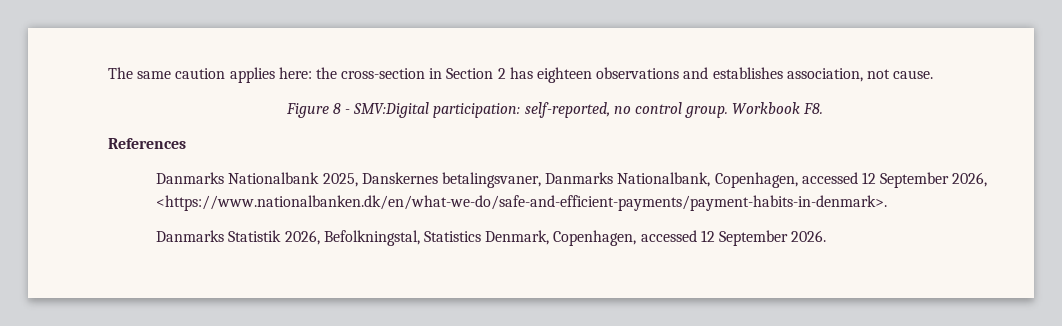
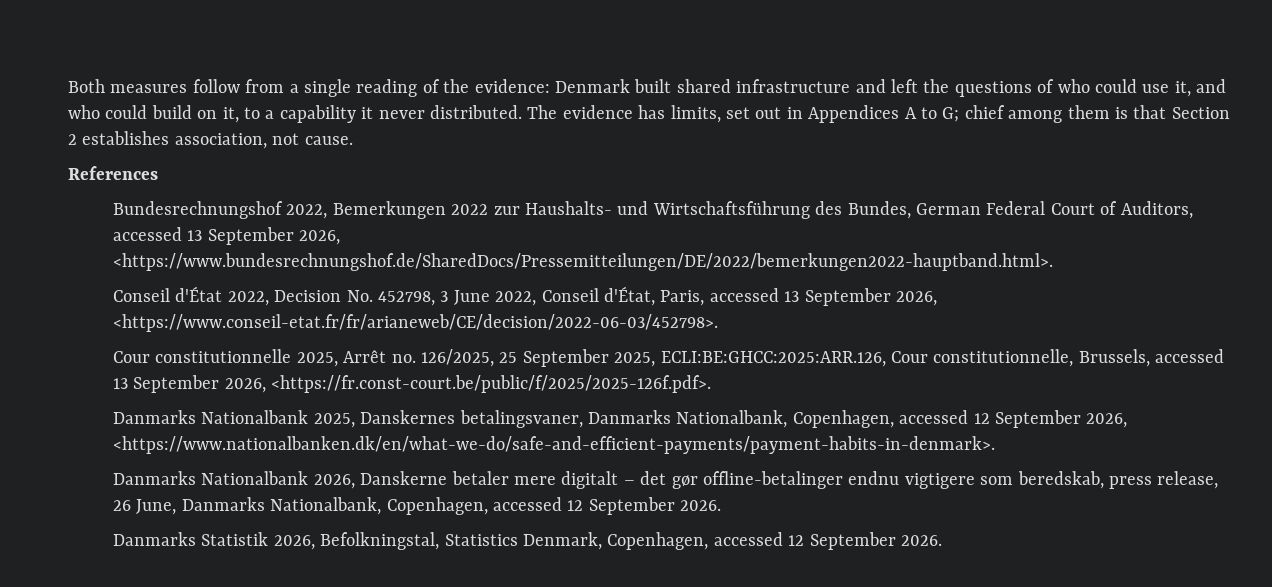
- The same caution applies here: the cross-section in Section 2 has eighteen observations and establishes association, not cause.
- Figure 8 - SMV:Digital participation: self-reported, no control group. Workbook F8.
+ Both measures follow from a single reading of the evidence: Denmark built shared infrastructure and left the questions of who could use it, and who could build on it, to a capability it never distributed. The evidence has limits, set out in Appendices A to G; chief among them is that Section 2 establishes association, not cause.
  References
+ Bundesrechnungshof 2022, Bemerkungen 2022 zur Haushalts- und Wirtschaftsführung des Bundes, German Federal Court of Auditors, accessed 13 September 2026, <https://www.bundesrechnungshof.de/SharedDocs/Pressemitteilungen/DE/2022/bemerkungen2022-hauptband.html>.
+ Conseil d'État 2022, Decision No. 452798, 3 June 2022, Conseil d'État, Paris, accessed 13 September 2026, <https://www.conseil-etat.fr/fr/arianeweb/CE/decision/2022-06-03/452798>.
+ Cour constitutionnelle 2025, Arrêt no. 126/2025, 25 September 2025, ECLI:BE:GHCC:2025:ARR.126, Cour constitutionnelle, Brussels, accessed 13 September 2026, <https://fr.const-court.be/public/f/2025/2025-126f.pdf>.
+ Danmarks Nationalbank 2026, Danskerne betaler mere digitalt – det gør offline-betalinger endnu vigtigere som beredskab, press release, 26 June, Danmarks Nationalbank, Copenhagen, accessed 12 September 2026.

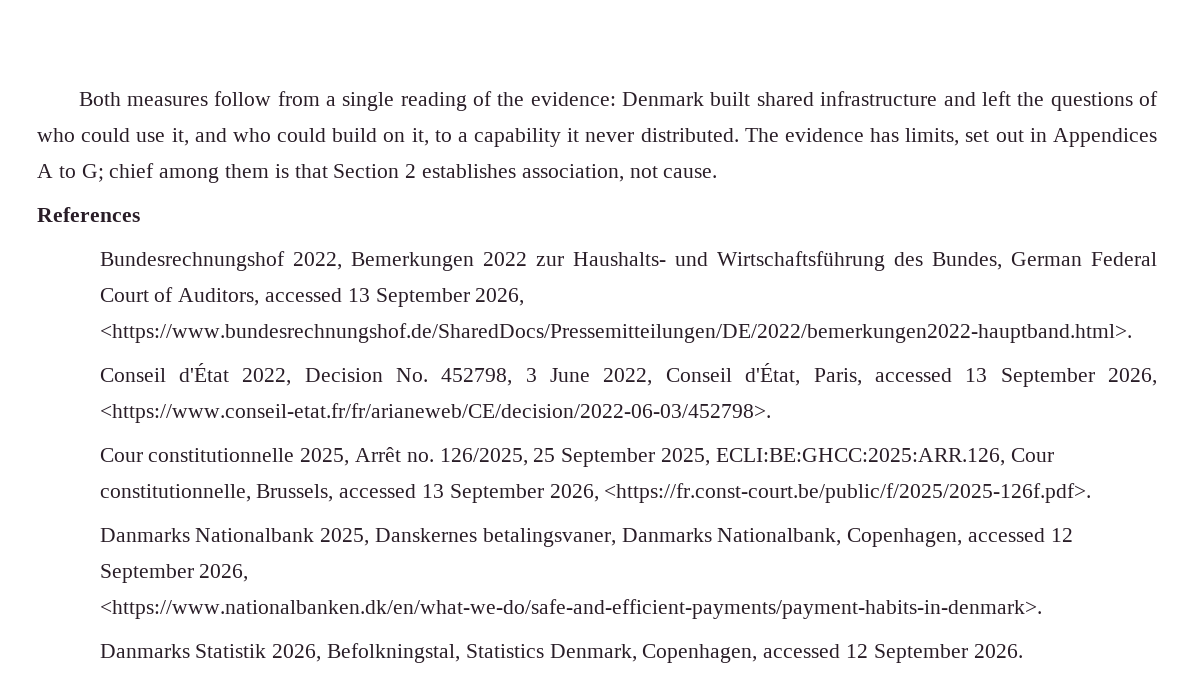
- Danmarks Nationalbank 2026, Danskerne betaler mere digitalt – det gør offline-betalinger endnu vigtigere som beredskab, press release, 26 June, Danmarks Nationalbank, Copenhagen, accessed 12 September 2026.

